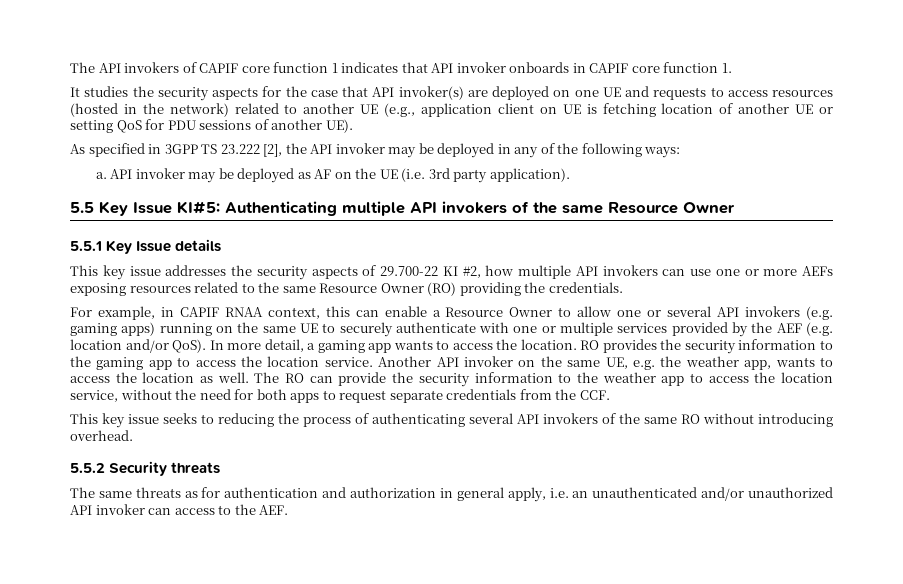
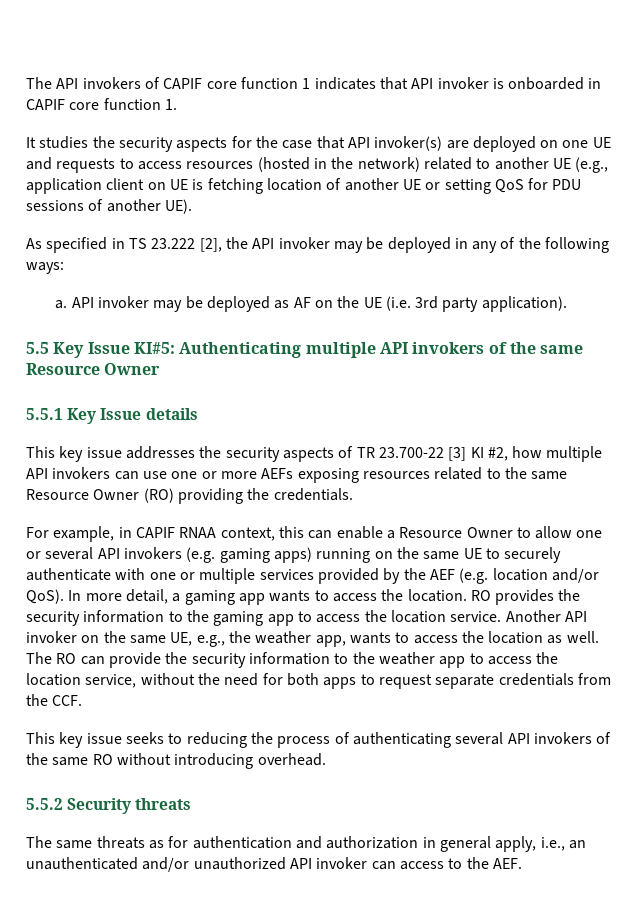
- The API invokers of CAPIF core function 1 indicates that API invoker onboards in CAPIF core function 1.
+ The API invokers of CAPIF core function 1 indicates that API invoker is onboarded in CAPIF core function 1.
- As specified in 3GPP TS 23.222 [2], the API invoker may be deployed in any of the following ways:
+ As specified in TS 23.222 [2], the API invoker may be deployed in any of the following ways:
- This key issue addresses the security aspects of 29.700-22 KI #2, how multiple API invokers can use one or more AEFs exposing resources related to the same Resource Owner (RO) providing the credentials.
+ This key issue addresses the security aspects of TR 23.700-22 [3] KI #2, how multiple API invokers can use one or more AEFs exposing resources related to the same Resource Owner (RO) providing the credentials.
- Another API invoker on the same UE, e.g. the weather app, wants to access the location as well.
+ Another API invoker on the same UE, e.g., the weather app, wants to access the location as well.
- The same threats as for authentication and authorization in general apply, i.e. an unauthenticated and/or unauthorized API invoker can access to the AEF.
+ The same threats as for authentication and authorization in general apply, i.e., an unauthenticated and/or unauthorized API invoker can access to the AEF.

